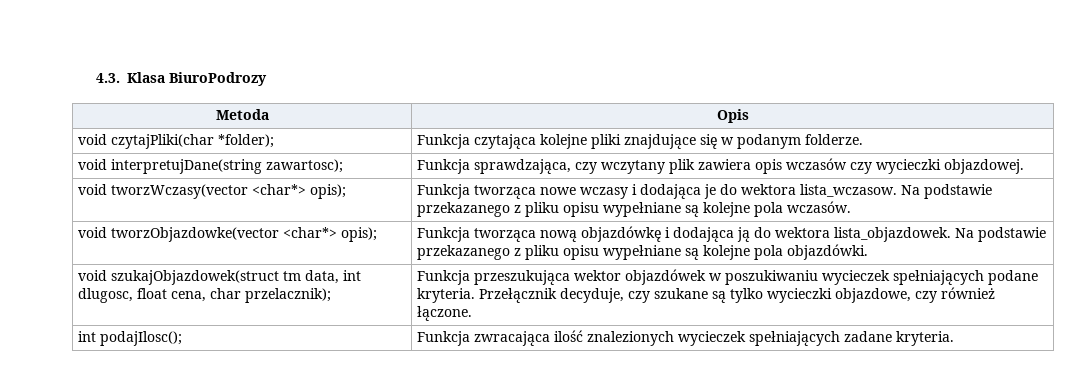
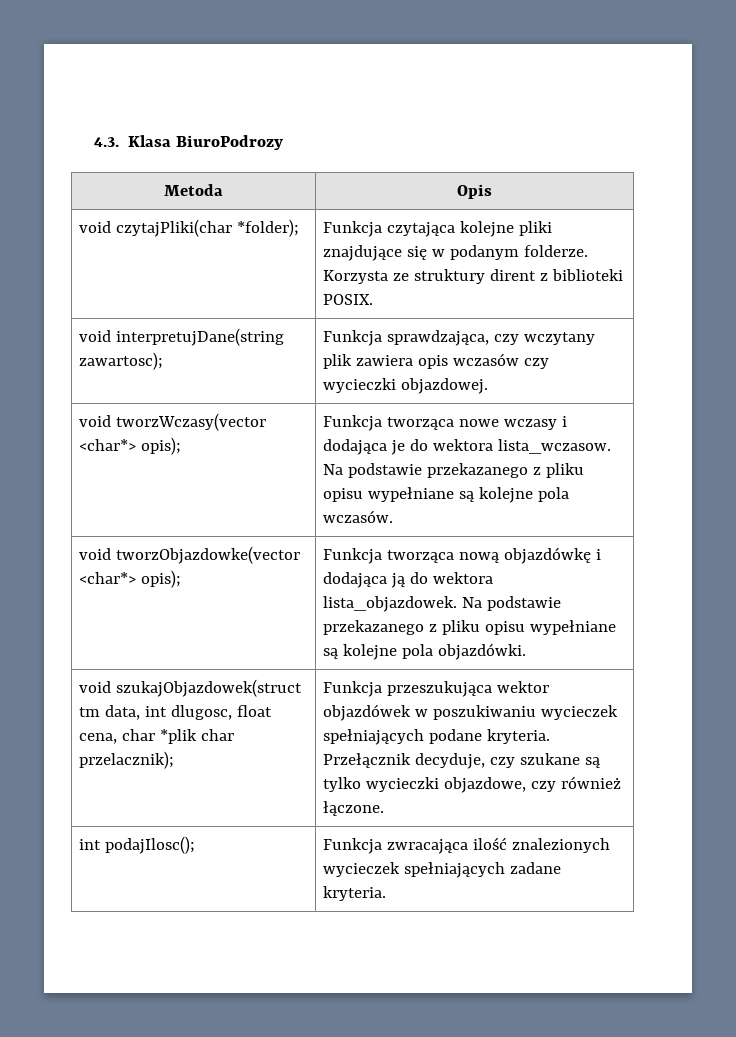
- void czytajPliki(char *folder); | Funkcja czytająca kolejne pliki znajdujące się w podanym folderze.
+ void czytajPliki(char *folder); | Funkcja czytająca kolejne pliki znajdujące się w podanym folderze. Korzysta ze struktury dirent z biblioteki POSIX.
- void szukajObjazdowek(struct tm data, int dlugosc, float cena, char przelacznik); | Funkcja przeszukująca wektor objazdówek w poszukiwaniu wycieczek spełniających podane kryteria. Przełącznik decyduje, czy szukane są tylko wycieczki objazdowe, czy również łączone.
+ void szukajObjazdowek(struct tm data, int dlugosc, float cena, char *plik char przelacznik); | Funkcja przeszukująca wektor objazdówek w poszukiwaniu wycieczek spełniających podane kryteria. Przełącznik decyduje, czy szukane są tylko wycieczki objazdowe, czy również łączone.

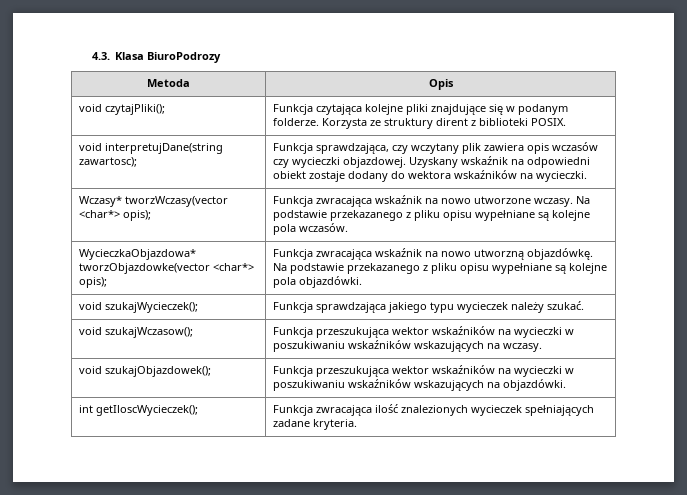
- void czytajPliki(char *folder); | Funkcja czytająca kolejne pliki znajdujące się w podanym folderze. Korzysta ze struktury dirent z biblioteki POSIX.
+ void czytajPliki(); | Funkcja czytająca kolejne pliki znajdujące się w podanym folderze. Korzysta ze struktury dirent z biblioteki POSIX.
- void interpretujDane(string zawartosc); | Funkcja sprawdzająca, czy wczytany plik zawiera opis wczasów czy wycieczki objazdowej.
- void tworzWczasy(vector <char*> opis); | Funkcja tworząca nowe wczasy i dodająca je do wektora lista_wczasow. Na podstawie przekazanego z pliku opisu wypełniane są kolejne pola wczasów.
+ void interpretujDane(string zawartosc); | Funkcja sprawdzająca, czy wczytany plik zawiera opis wczasów czy wycieczki objazdowej. Uzyskany wskaźnik na odpowiedni obiekt zostaje dodany do wektora wskaźników na wycieczki.
+ Wczasy* tworzWczasy(vector <char*> opis); | Funkcja zwracająca wskaźnik na nowo utworzone wczasy. Na podstawie przekazanego z pliku opisu wypełniane są kolejne pola wczasów.
- void tworzObjazdowke(vector <char*> opis); | Funkcja tworząca nową objazdówkę i dodająca ją do wektora lista_objazdowek. Na podstawie przekazanego z pliku opisu wypełniane są kolejne pola objazdówki.
+ WycieczkaObjazdowa* tworzObjazdowke(vector <char*> opis); | Funkcja zwracająca wskaźnik na nowo utworzną objazdówkę. Na podstawie przekazanego z pliku opisu wypełniane są kolejne pola objazdówki.
- void szukajObjazdowek(struct tm data, int dlugosc, float cena, char *plik char przelacznik); | Funkcja przeszukująca wektor objazdówek w poszukiwaniu wycieczek spełniających podane kryteria. Przełącznik decyduje, czy szukane są tylko wycieczki objazdowe, czy również łączone.
- int podajIlosc(); | Funkcja zwracająca ilość znalezionych wycieczek spełniających zadane kryteria.
+ void szukajWycieczek(); | Funkcja sprawdzająca jakiego typu wycieczek należy szukać.
+ void szukajWczasow(); | Funkcja przeszukująca wektor wskaźników na wycieczki w poszukiwaniu wskaźników wskazujących na wczasy.
+ void szukajObjazdowek(); | Funkcja przeszukująca wektor wskaźników na wycieczki w poszukiwaniu wskaźników wskazujących na objazdówki.
+ int getIloscWycieczek(); | Funkcja zwracająca ilość znalezionych wycieczek spełniających zadane kryteria.

